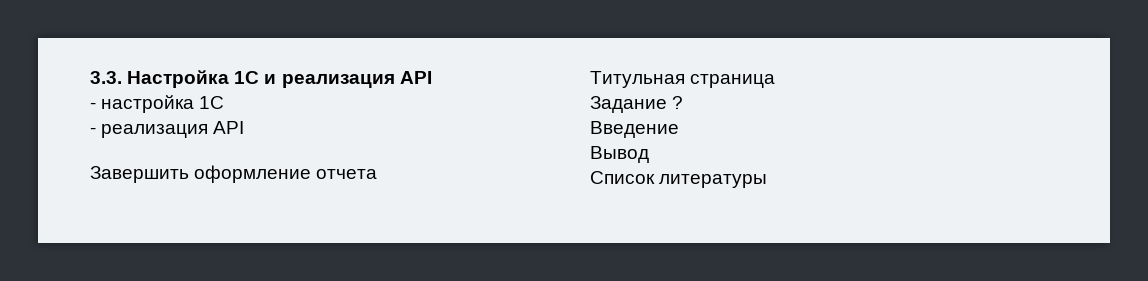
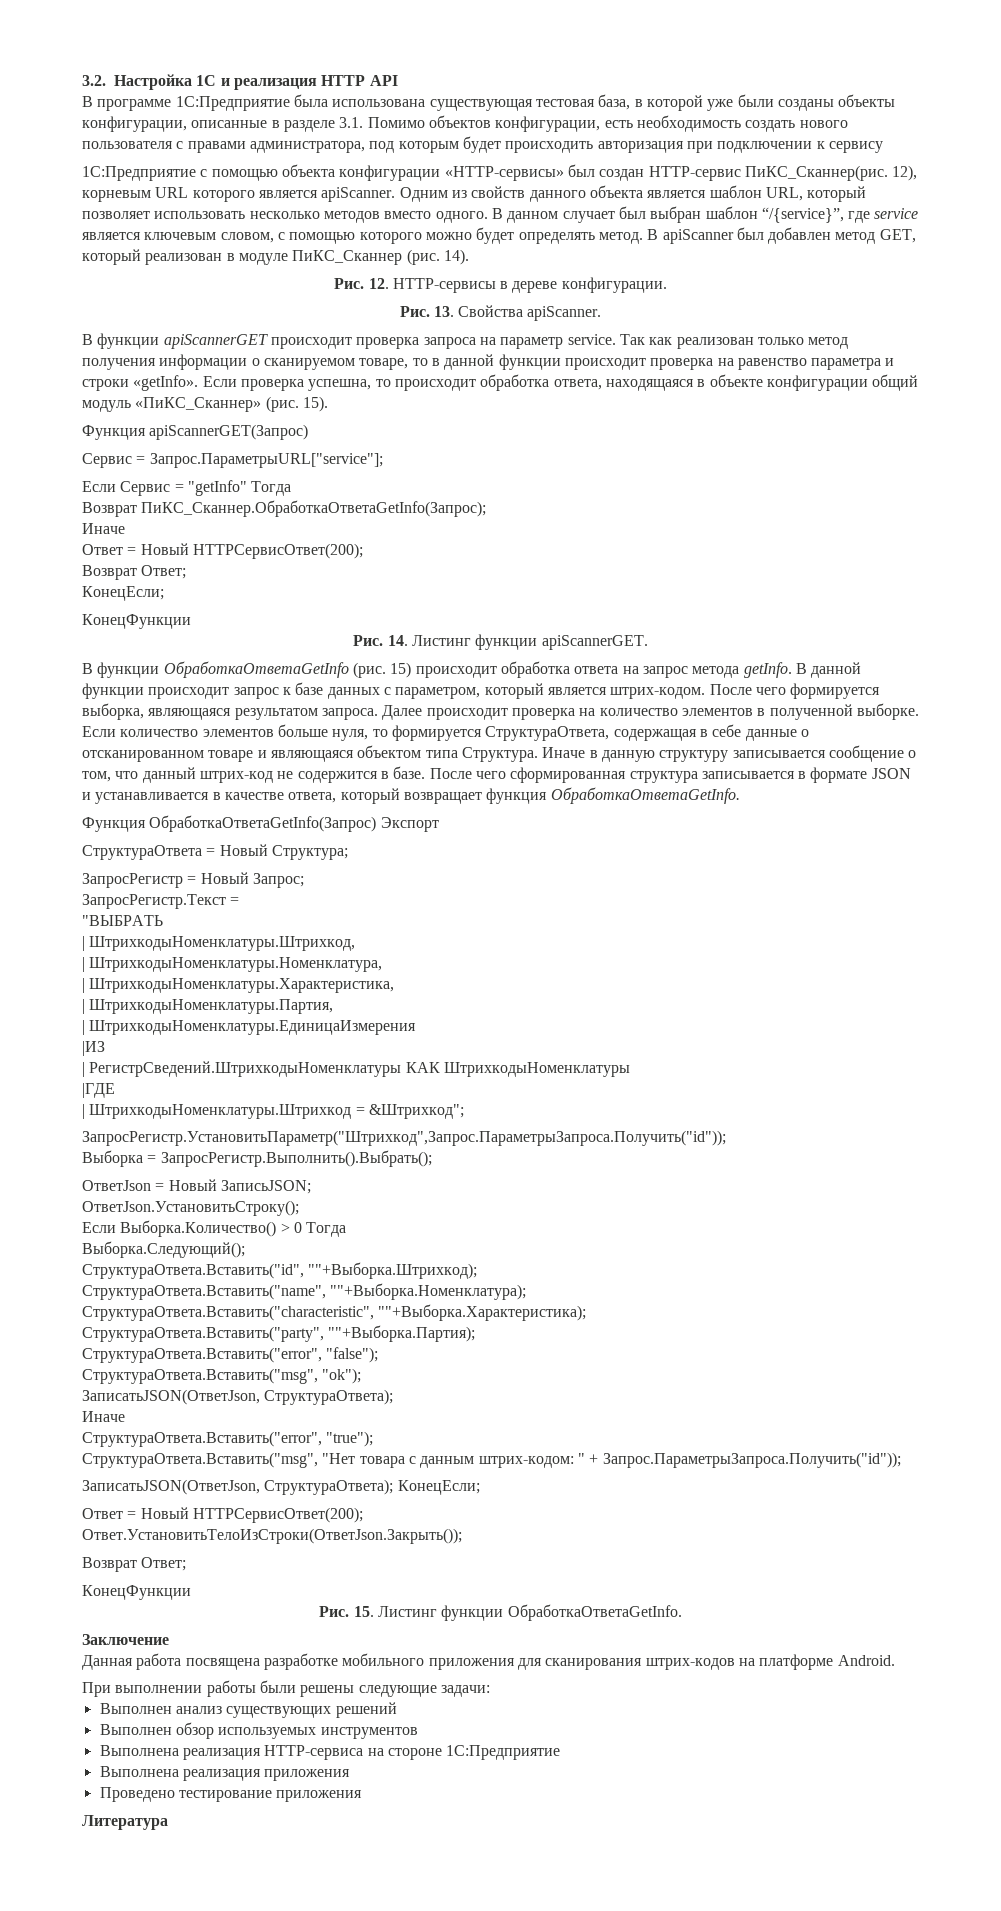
- 3.3. Настройка 1С и реализация API
- - настройка 1С
- - реализация API
- Завершить оформление отчета
- Титульная страница
- Задание ?
- Введение
- Вывод
- Список литературы
+ 3.2. Настройка 1С и реализация HTTP API
+ В программе 1С:Предприятие была использована существующая тестовая база, в которой уже были созданы объекты конфигурации, описанные в разделе 3.1. Помимо объектов конфигурации, есть необходимость создать нового пользователя с правами администратора, под которым будет происходить авторизация при подключении к сервису
+ 1С:Предприятие с помощью объекта конфигурации «HTTP-сервисы» был создан HTTP-сервис ПиКС_Сканнер(рис. 12), корневым URL которого является apiScanner. Одним из свойств данного объекта является шаблон URL, который позволяет использовать несколько методов вместо одного. В данном случает был выбран шаблон “/{service}”, где service является ключевым словом, с помощью которого можно будет определять метод. В apiScanner был добавлен метод GET, который реализован в модуле ПиКС_Сканнер (рис. 14).
+ Рис. 12. HTTP-сервисы в дереве конфигурации.
+ Рис. 13. Свойства apiScanner.
+ В функции apiScannerGET происходит проверка запроса на параметр service. Так как реализован только метод получения информации о сканируемом товаре, то в данной функции происходит проверка на равенство параметра и строки «getInfo». Если проверка успешна, то происходит обработка ответа, находящаяся в объекте конфигурации общий модуль «ПиКС_Сканнер» (рис. 15).
+ Функция apiScannerGET(Запрос)
+ Сервис = Запрос.ПараметрыURL["service"];
+ Если Сервис = "getInfo" Тогда
+ Возврат ПиКС_Сканнер.ОбработкаОтветаGetInfo(Запрос);
+ Иначе
+ Ответ = Новый HTTPСервисОтвет(200);
+ Возврат Ответ;
+ КонецЕсли;
+ КонецФункции
+ Рис. 14. Листинг функции apiScannerGET.
+ В функции ОбработкаОтветаGetInfo (рис. 15) происходит обработка ответа на запрос метода getInfo. В данной функции происходит запрос к базе данных с параметром, который является штрих-кодом. После чего формируется выборка, являющаяся результатом запроса. Далее происходит проверка на количество элементов в полученной выборке. Если количество элементов больше нуля, то формируется СтруктураОтвета, содержащая в себе данные о отсканированном товаре и являющаяся объектом типа Структура. Иначе в данную структуру записывается сообщение о том, что данный штрих-код не содержится в базе. После чего сформированная структура записывается в формате JSON и устанавливается в качестве ответа, который возвращает функция ОбработкаОтветаGetInfo.
+ Функция ОбработкаОтветаGetInfo(Запрос) Экспорт
+ СтруктураОтвета = Новый Структура;
+ ЗапросРегистр = Новый Запрос;
+ ЗапросРегистр.Текст =
+ "ВЫБРАТЬ
+ | ШтрихкодыНоменклатуры.Штрихкод,
+ | ШтрихкодыНоменклатуры.Номенклатура,
+ | ШтрихкодыНоменклатуры.Характеристика,
+ | ШтрихкодыНоменклатуры.Партия,
+ | ШтрихкодыНоменклатуры.ЕдиницаИзмерения
+ |ИЗ
+ | РегистрСведений.ШтрихкодыНоменклатуры КАК ШтрихкодыНоменклатуры
+ |ГДЕ
+ | ШтрихкодыНоменклатуры.Штрихкод = &Штрихкод";
+ ЗапросРегистр.УстановитьПараметр("Штрихкод",Запрос.ПараметрыЗапроса.Получить("id"));
+ Выборка = ЗапросРегистр.Выполнить().Выбрать();
+ ОтветJson = Новый ЗаписьJSON;
+ ОтветJson.УстановитьСтроку();
+ Если Выборка.Количество() > 0 Тогда
+ Выборка.Следующий();
+ СтруктураОтвета.Вставить("id", ""+Выборка.Штрихкод);
+ СтруктураОтвета.Вставить("name", ""+Выборка.Номенклатура);
+ СтруктураОтвета.Вставить("characteristic", ""+Выборка.Характеристика);
+ СтруктураОтвета.Вставить("party", ""+Выборка.Партия);
+ СтруктураОтвета.Вставить("error", "false");
+ СтруктураОтвета.Вставить("msg", "ok");
+ ЗаписатьJSON(ОтветJson, СтруктураОтвета);
+ Иначе
+ СтруктураОтвета.Вставить("error", "true");
+ СтруктураОтвета.Вставить("msg", "Нет товара с данным штрих-кодом: " + Запрос.ПараметрыЗапроса.Получить("id"));
+ ЗаписатьJSON(ОтветJson, СтруктураОтвета); КонецЕсли;
+ Ответ = Новый HTTPСервисОтвет(200);
+ Ответ.УстановитьТелоИзСтроки(ОтветJson.Закрыть());
+ Возврат Ответ;
+ КонецФункции
+ Рис. 15. Листинг функции ОбработкаОтветаGetInfo.
+ Заключение
+ Данная работа посвящена разработке мобильного приложения для сканирования штрих-кодов на платформе Android.
+ При выполнении работы были решены следующие задачи:
+ Выполнен анализ существующих решений
+ Выполнен обзор используемых инструментов
+ Выполнена реализация HTTP-сервиса на стороне 1C:Предприятие
+ Выполнена реализация приложения
+ Проведено тестирование приложения
+ Литература

